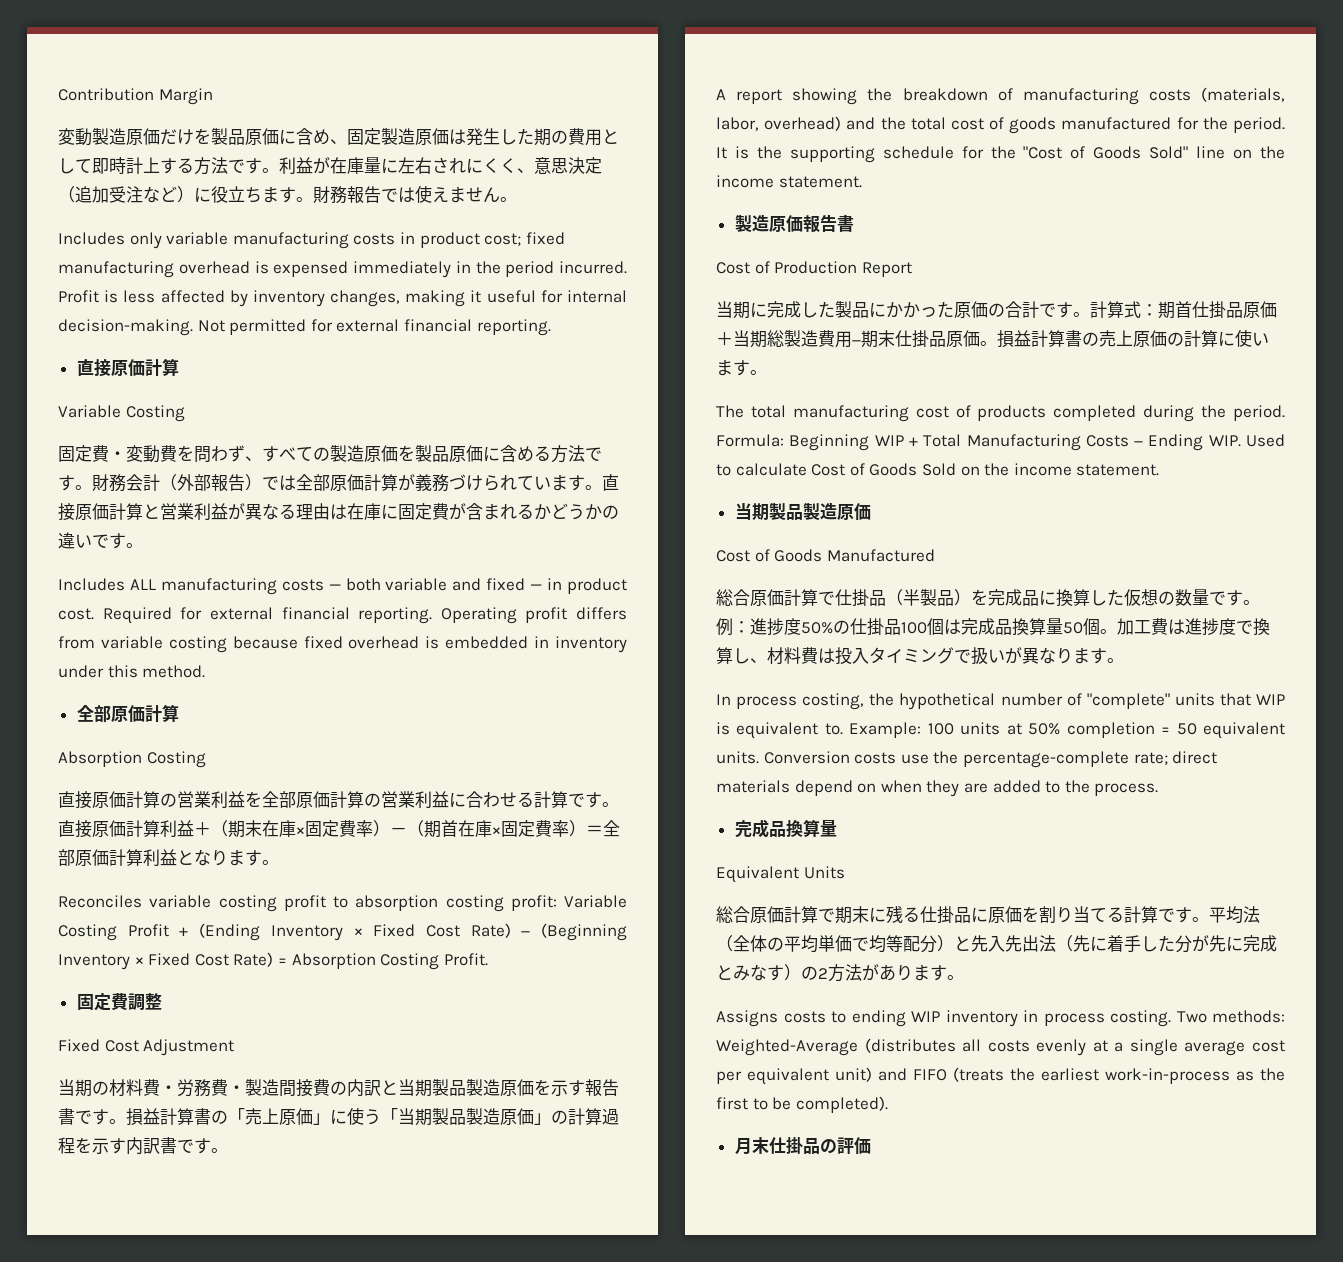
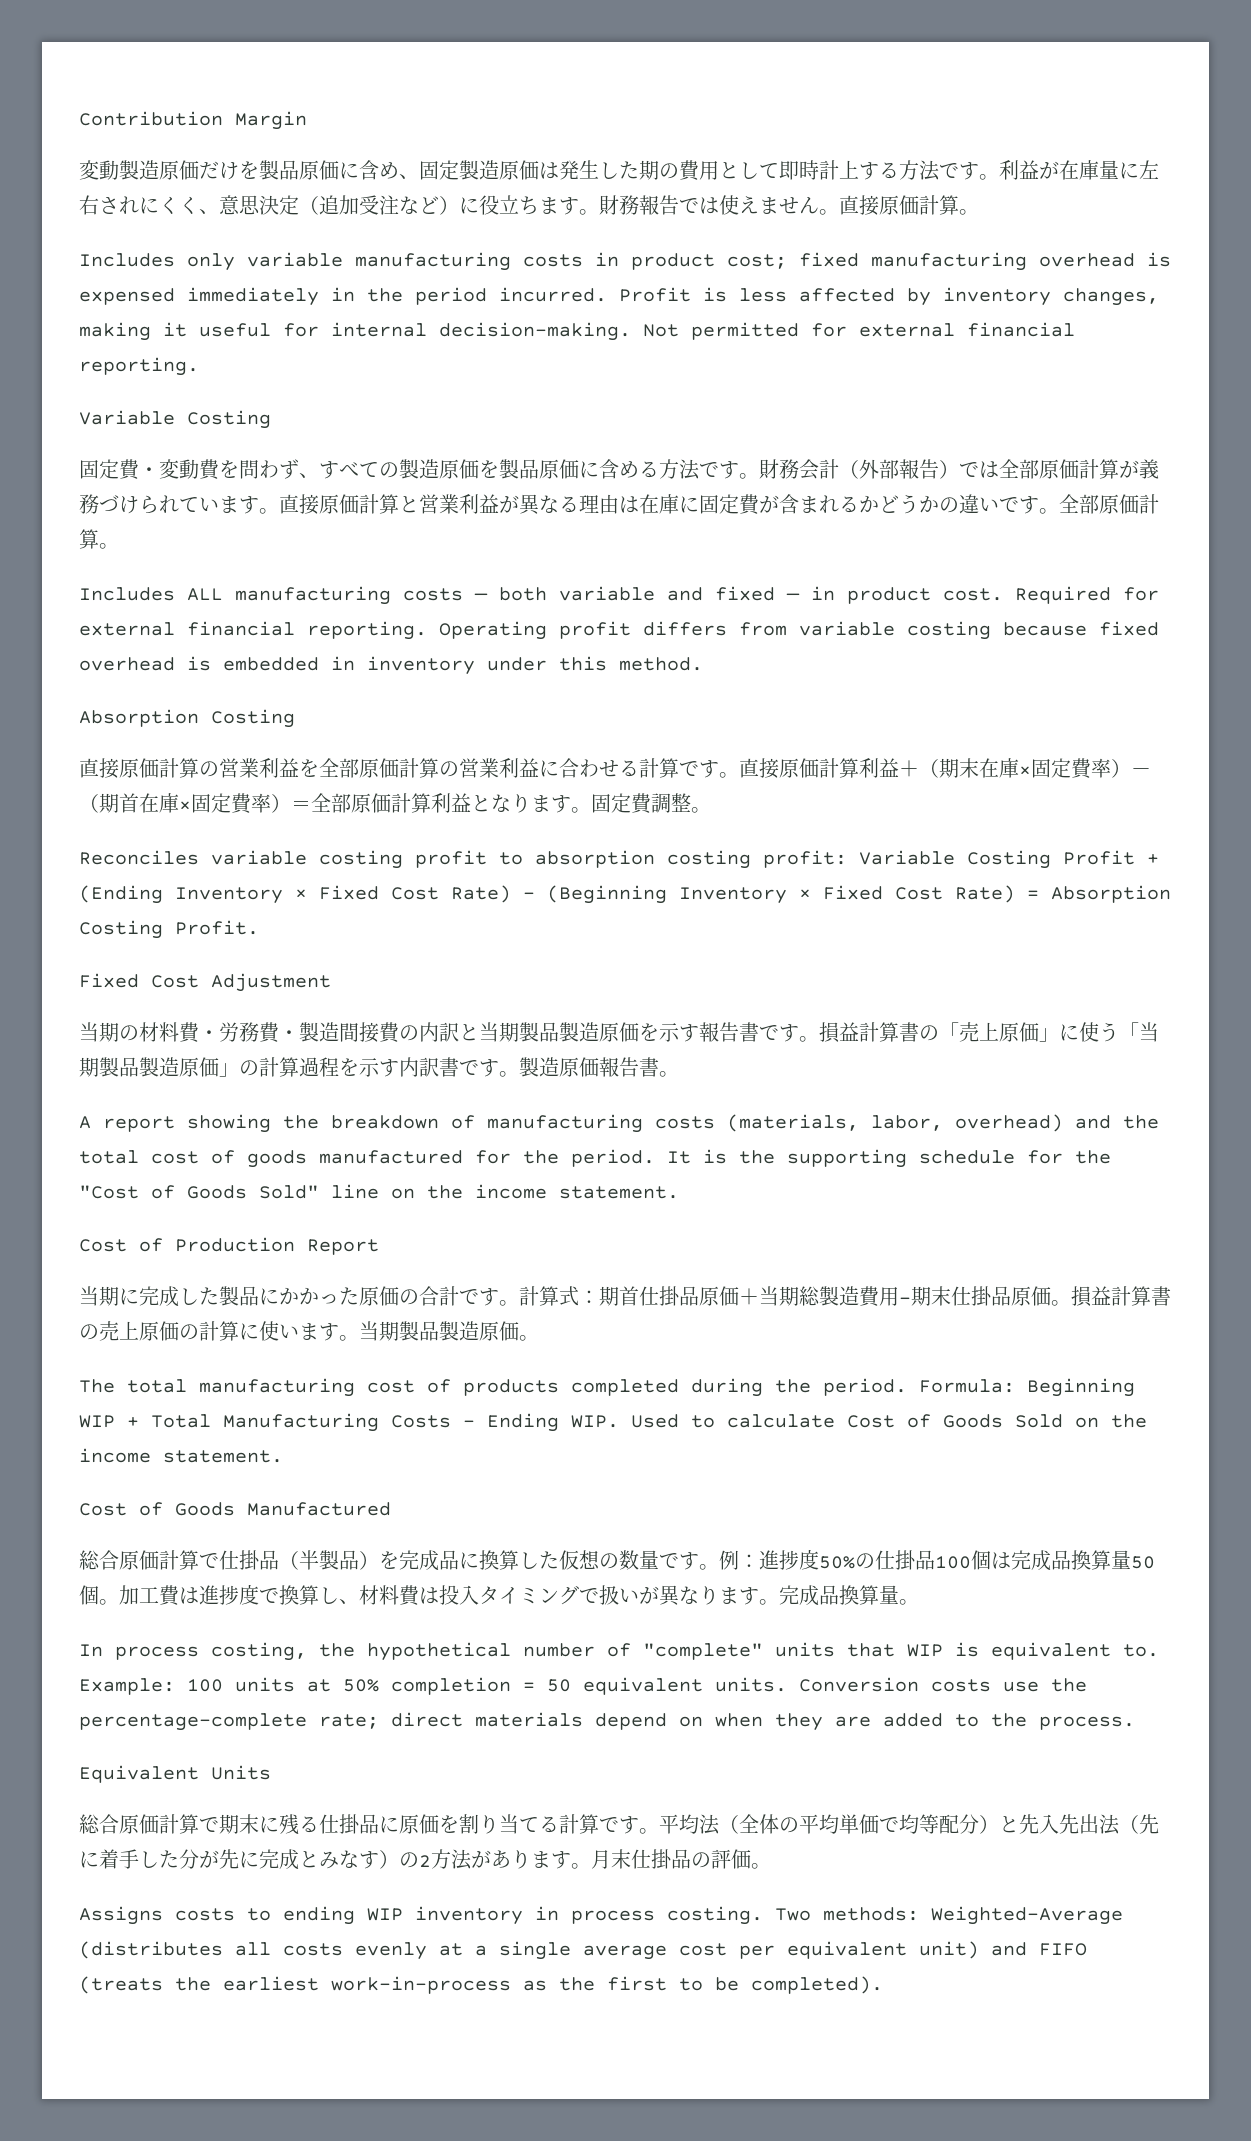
+ 直接原価計算。
  Not permitted for external financial reporting.
- 直接原価計算
+ 全部原価計算。
  Operating profit differs from variable costing because fixed overhead is embedded in inventory under this method.
- 全部原価計算
+ 固定費調整。
- 固定費調整
+ 製造原価報告書。
- 製造原価報告書
+ 当期製品製造原価。
  Formula: Beginning WIP + Total Manufacturing Costs − Ending WIP. Used to calculate Cost of Goods Sold on the income statement.
- 当期製品製造原価
+ 完成品換算量。
  Conversion costs use the percentage-complete rate; direct materials depend on when they are added to the process.
- 完成品換算量
+ 月末仕掛品の評価。
- 月末仕掛品の評価

